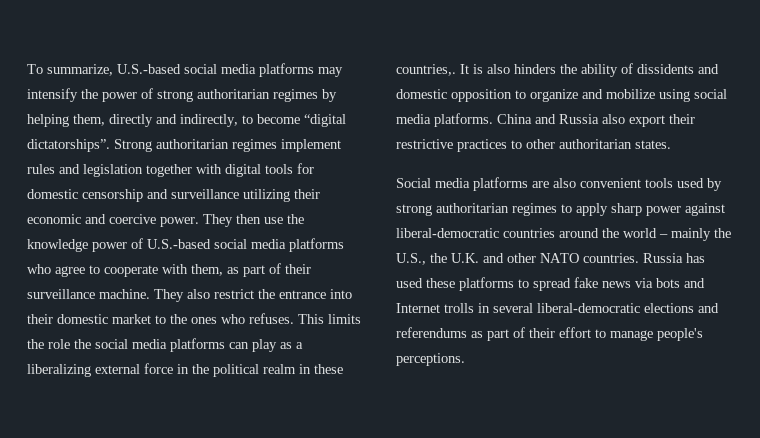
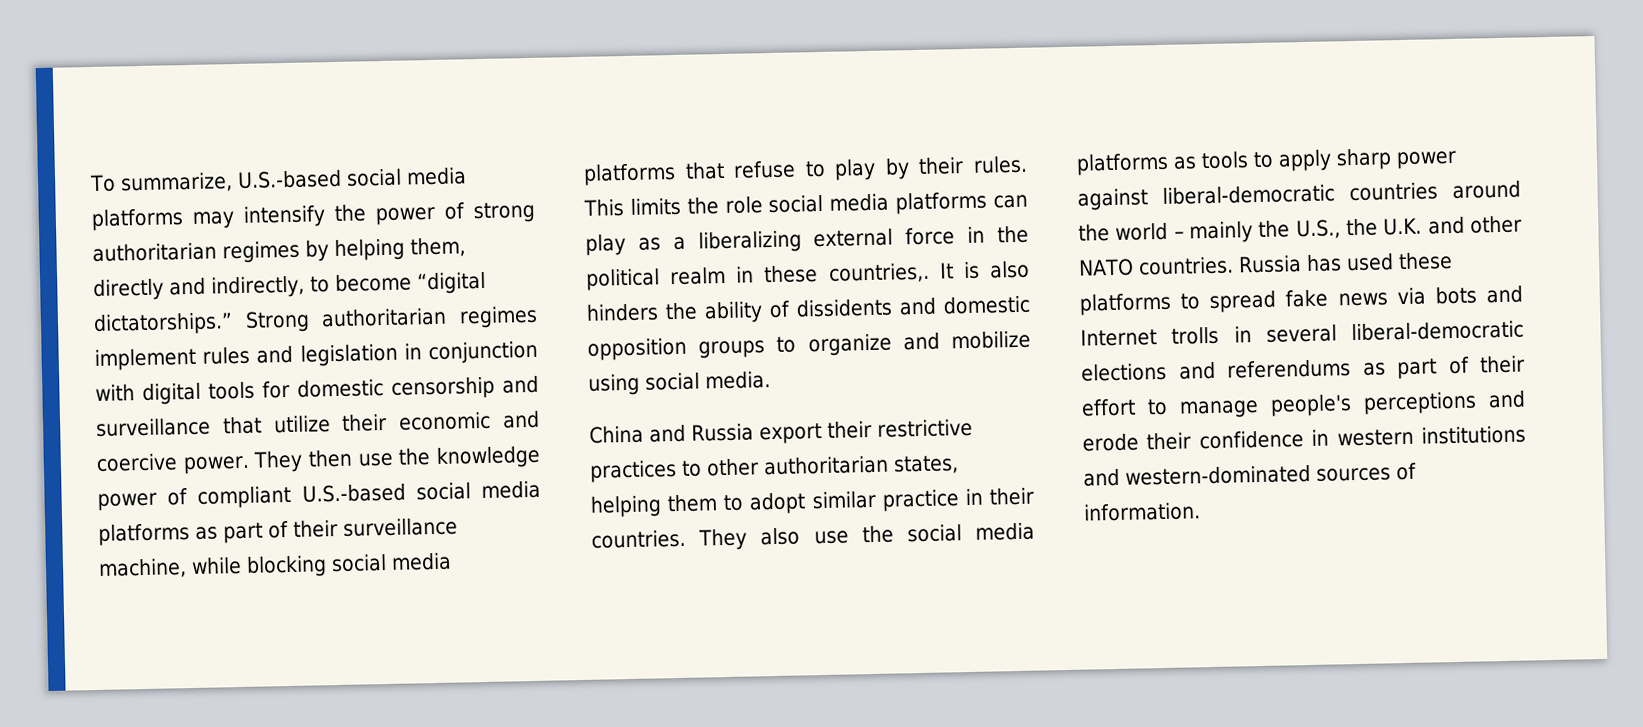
- To summarize, U.S.-based social media platforms may intensify the power of strong authoritarian regimes by helping them, directly and indirectly, to become “digital dictatorships”.
+ To summarize, U.S.-based social media platforms may intensify the power of strong authoritarian regimes by helping them, directly and indirectly, to become “digital dictatorships.”
- Strong authoritarian regimes implement rules and legislation together with digital tools for domestic censorship and surveillance utilizing their economic and coercive power.
+ Strong authoritarian regimes implement rules and legislation in conjunction with digital tools for domestic censorship and surveillance that utilize their economic and coercive power.
- They then use the knowledge power of U.S.-based social media platforms who agree to cooperate with them, as part of their surveillance machine. They also restrict the entrance into their domestic market to the ones who refuses.
+ They then use the knowledge power of compliant U.S.-based social media platforms as part of their surveillance machine, while blocking social media platforms that refuse to play by their rules.
- This limits the role the social media platforms can play as a liberalizing external force in the political realm in these countries,.
+ This limits the role social media platforms can play as a liberalizing external force in the political realm in these countries,.
- It is also hinders the ability of dissidents and domestic opposition to organize and mobilize using social media platforms. China and Russia also export their restrictive practices to other authoritarian states.
- Social media platforms are also convenient tools used by strong authoritarian regimes to apply sharp power against liberal-democratic countries around the world – mainly the U.S., the U.K. and other NATO countries.
+ It is also hinders the ability of dissidents and domestic opposition groups to organize and mobilize using social media.
+ China and Russia export their restrictive practices to other authoritarian states, helping them to adopt similar practice in their countries. They also use the social media platforms as tools to apply sharp power against liberal-democratic countries around the world – mainly the U.S., the U.K. and other NATO countries.
- Russia has used these platforms to spread fake news via bots and Internet trolls in several liberal-democratic elections and referendums as part of their effort to manage people's perceptions.
+ Russia has used these platforms to spread fake news via bots and Internet trolls in several liberal-democratic elections and referendums as part of their effort to manage people's perceptions and erode their confidence in western institutions and western-dominated sources of information.

